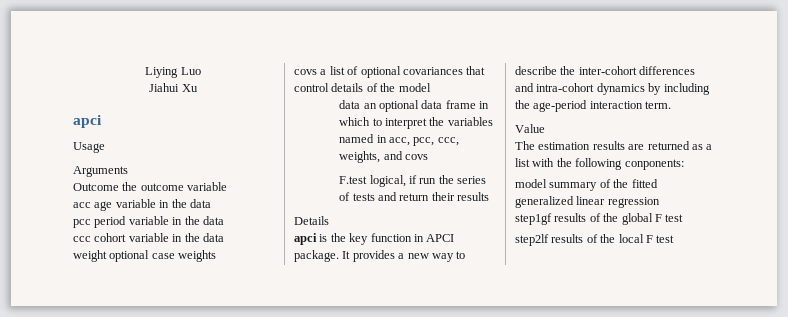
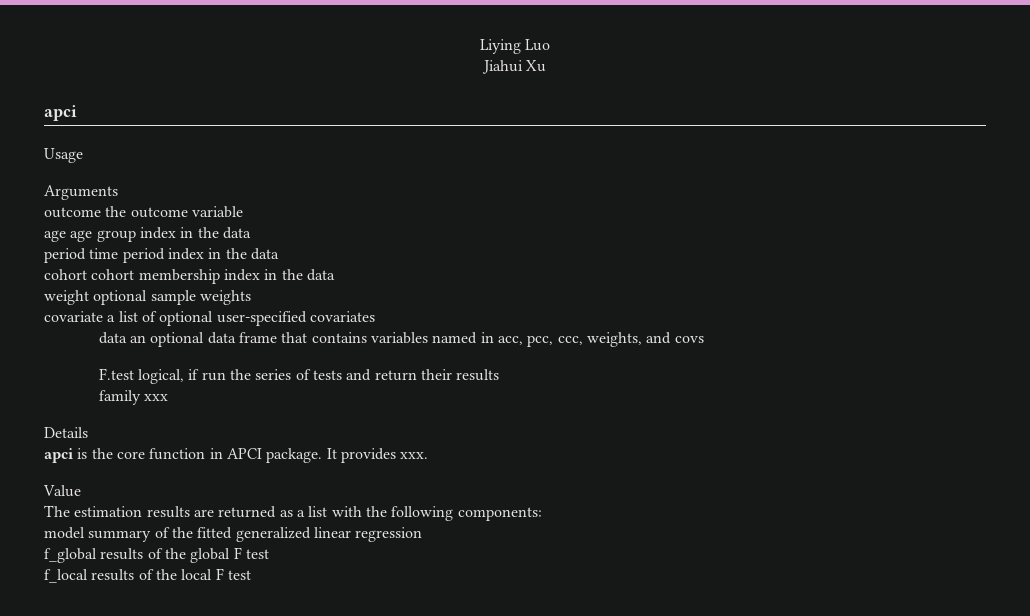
- Outcome the outcome variable
+ outcome the outcome variable
- acc age variable in the data
- pcc period variable in the data
- ccc cohort variable in the data
+ age age group index in the data
+ period time period index in the data
+ cohort cohort membership index in the data
- weight optional case weights
+ weight optional sample weights
- covs a list of optional covariances that control details of the model
+ covariate a list of optional user-specified covariates
- data an optional data frame in which to interpret the variables named in acc, pcc, ccc, weights, and covs
+ data an optional data frame that contains variables named in acc, pcc, ccc, weights, and covs
+ family xxx
- apci is the key function in APCI package.
+ apci is the core function in APCI package.
- It provides a new way to describe the inter-cohort differences and intra-cohort dynamics by including the age-period interaction term.
+ It provides xxx.
- The estimation results are returned as a list with the following conponents:
+ The estimation results are returned as a list with the following components:
- step1gf results of the global F test
+ f_global results of the global F test
- step2lf results of the local F test
+ f_local results of the local F test

